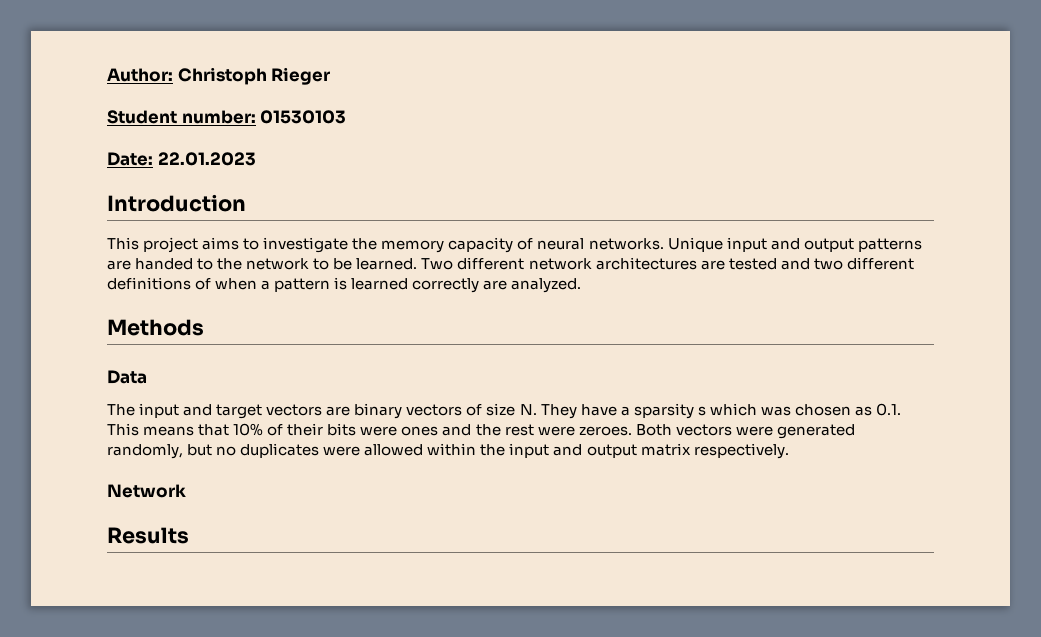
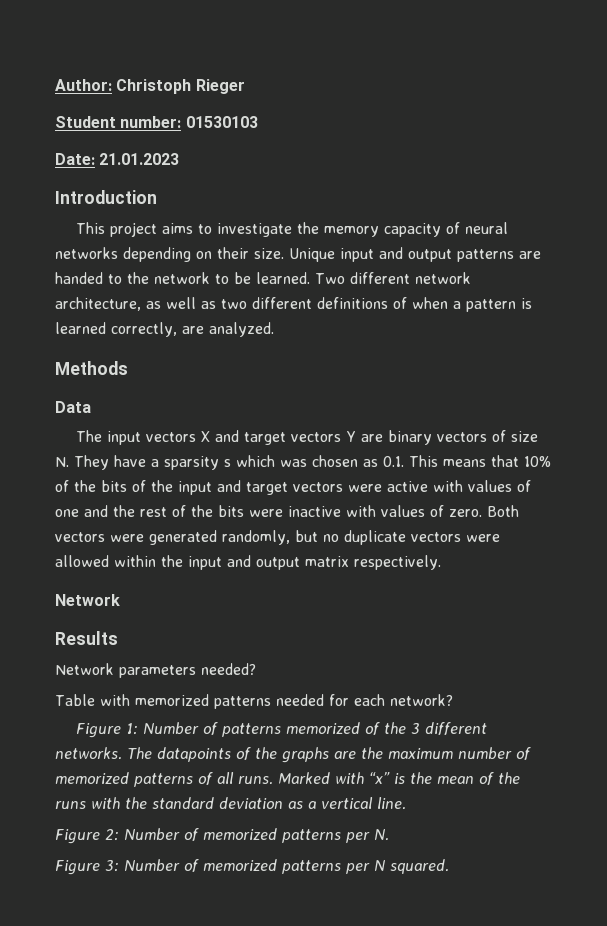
- Date: 22.01.2023
+ Date: 21.01.2023
- This project aims to investigate the memory capacity of neural networks.
+ This project aims to investigate the memory capacity of neural networks depending on their size.
- Two different network architectures are tested and two different definitions of when a pattern is learned correctly are analyzed.
+ Two different network architecture, as well as two different definitions of when a pattern is learned correctly, are analyzed.
- The input and target vectors are binary vectors of size N. They have a sparsity s which was chosen as 0.1. This means that 10% of their bits were ones and the rest were zeroes.
+ The input vectors X and target vectors Y are binary vectors of size N. They have a sparsity s which was chosen as 0.1. This means that 10% of the bits of the input and target vectors were active with values of one and the rest of the bits were inactive with values of zero.
- Both vectors were generated randomly, but no duplicates were allowed within the input and output matrix respectively.
+ Both vectors were generated randomly, but no duplicate vectors were allowed within the input and output matrix respectively.
+ Network parameters needed?
+ Table with memorized patterns needed for each network?
+ Figure 1: Number of patterns memorized of the 3 different networks. The datapoints of the graphs are the maximum number of memorized patterns of all runs. Marked with “x” is the mean of the runs with the standard deviation as a vertical line.
+ Figure 2: Number of memorized patterns per N.
+ Figure 3: Number of memorized patterns per N squared.

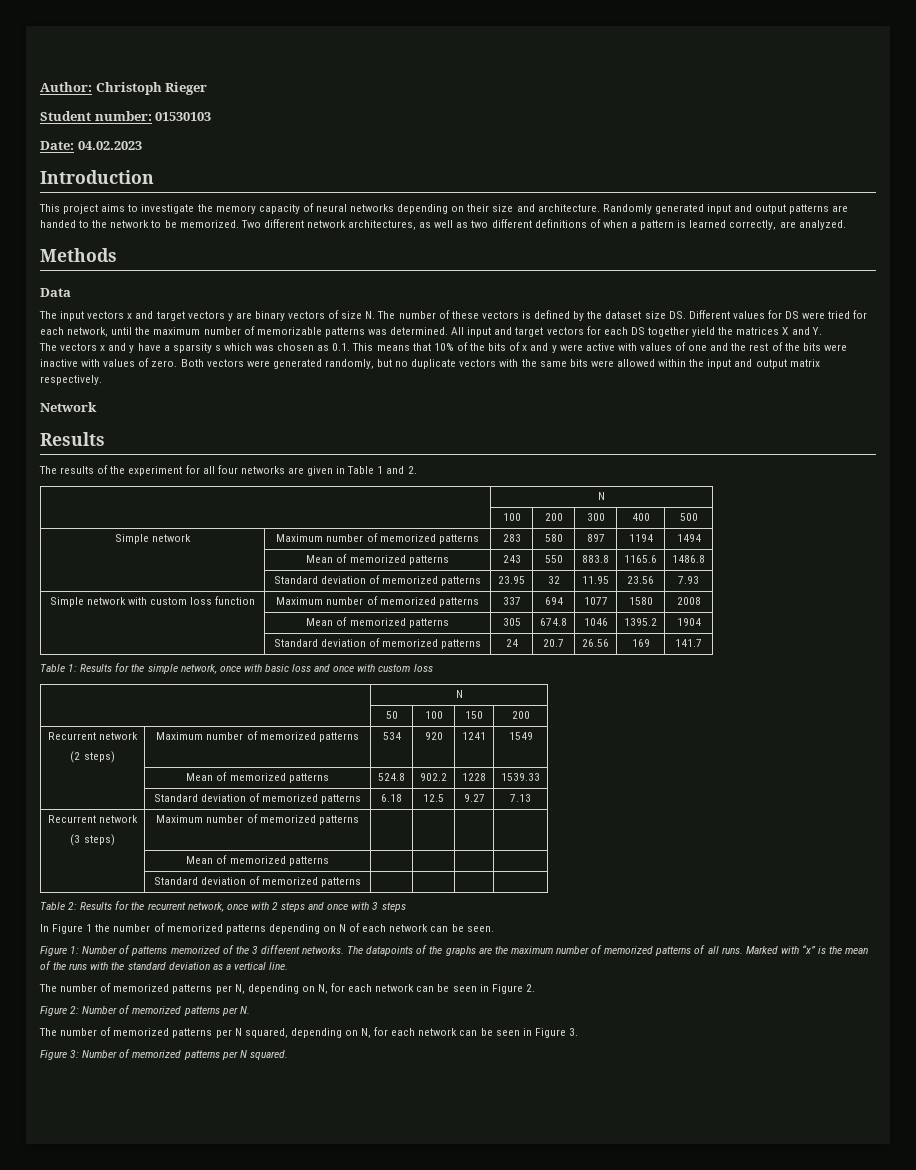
- Date: 21.01.2023
+ Date: 04.02.2023
- This project aims to investigate the memory capacity of neural networks depending on their size. Unique input and output patterns are handed to the network to be learned.
+ This project aims to investigate the memory capacity of neural networks depending on their size and architecture. Randomly generated input and output patterns are handed to the network to be memorized.
- Two different network architecture, as well as two different definitions of when a pattern is learned correctly, are analyzed.
+ Two different network architectures, as well as two different definitions of when a pattern is learned correctly, are analyzed.
- The input vectors X and target vectors Y are binary vectors of size N. They have a sparsity s which was chosen as 0.1. This means that 10% of the bits of the input and target vectors were active with values of one and the rest of the bits were inactive with values of zero.
+ The input vectors x and target vectors y are binary vectors of size N. The number of these vectors is defined by the dataset size DS. Different values for DS were tried for each network, until the maximum number of memorizable patterns was determined. All input and target vectors for each DS together yield the matrices X and Y.
+ The vectors x and y have a sparsity s which was chosen as 0.1. This means that 10% of the bits of x and y were active with values of one and the rest of the bits were inactive with values of zero.
- Both vectors were generated randomly, but no duplicate vectors were allowed within the input and output matrix respectively.
+ Both vectors were generated randomly, but no duplicate vectors with the same bits were allowed within the input and output matrix respectively.
- Network parameters needed?
- Table with memorized patterns needed for each network?
+ The results of the experiment for all four networks are given in Table 1 and 2.
+ | N
+ | 100 | 200 | 300 | 400 | 500
+ Simple network | Maximum number of memorized patterns | 283 | 580 | 897 | 1194 | 1494
+ | Mean of memorized patterns | 243 | 550 | 883.8 | 1165.6 | 1486.8
+ | Standard deviation of memorized patterns | 23.95 | 32 | 11.95 | 23.56 | 7.93
+ Simple network with custom loss function | Maximum number of memorized patterns | 337 | 694 | 1077 | 1580 | 2008
+ | Mean of memorized patterns | 305 | 674.8 | 1046 | 1395.2 | 1904
+ | Standard deviation of memorized patterns | 24 | 20.7 | 26.56 | 169 | 141.7
+ Table 1: Results for the simple network, once with basic loss and once with custom loss
+ | N
+ | 50 | 100 | 150 | 200
+ Recurrent network
+ (2 steps) | Maximum number of memorized patterns | 534 | 920 | 1241 | 1549
+ | Mean of memorized patterns | 524.8 | 902.2 | 1228 | 1539.33
+ | Standard deviation of memorized patterns | 6.18 | 12.5 | 9.27 | 7.13
+ Recurrent network
+ (3 steps) | Maximum number of memorized patterns | | | |
+ | Mean of memorized patterns | | | |
+ | Standard deviation of memorized patterns | | | |
+ Table 2: Results for the recurrent network, once with 2 steps and once with 3 steps
+ In Figure 1 the number of memorized patterns depending on N of each network can be seen.
+ The number of memorized patterns per N, depending on N, for each network can be seen in Figure 2.
+ The number of memorized patterns per N squared, depending on N, for each network can be seen in Figure 3.

